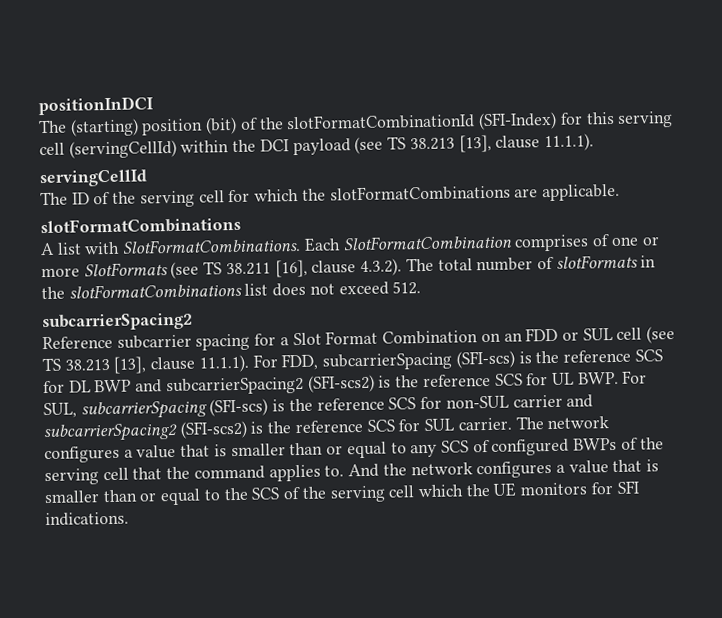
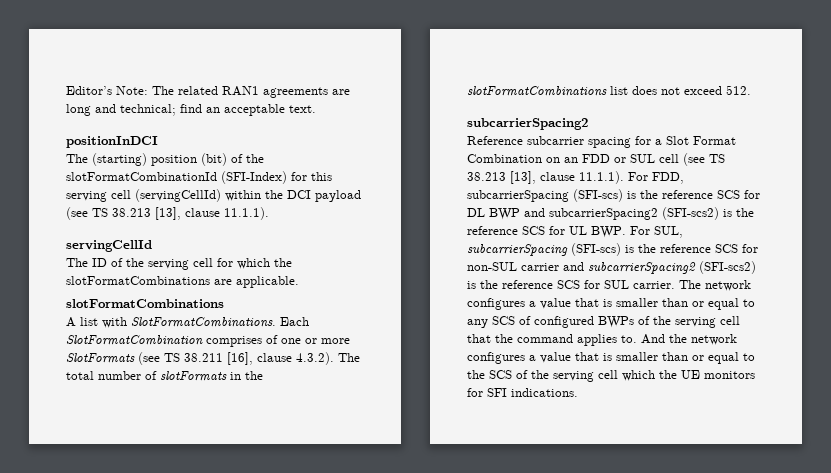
+ Editor’s Note: The related RAN1 agreements are long and technical; find an acceptable text.

